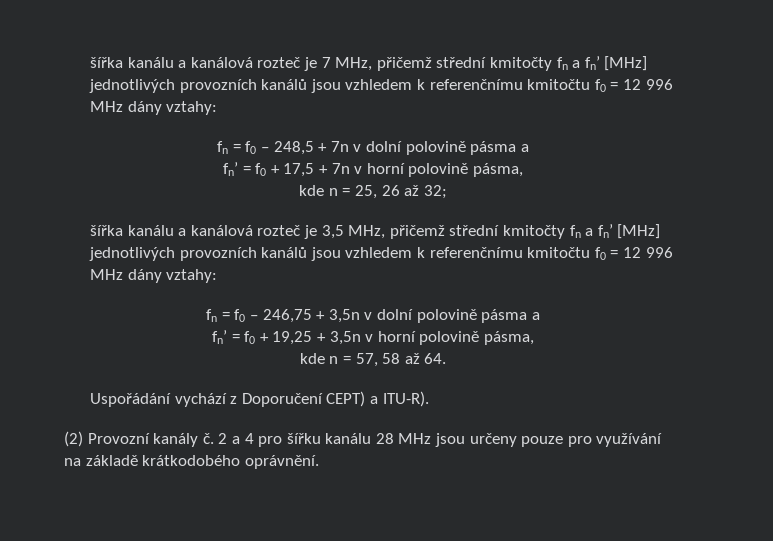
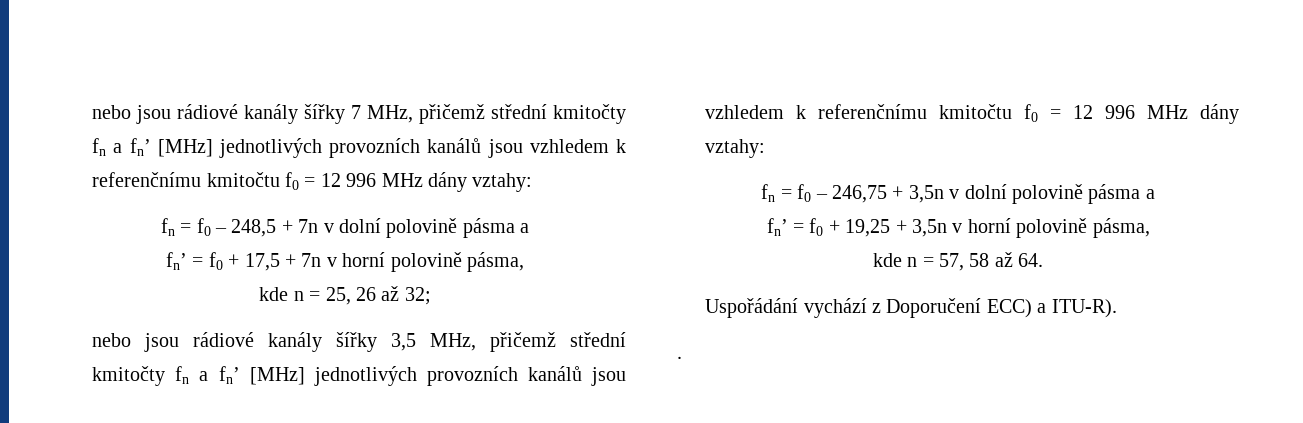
- šířka kanálu a kanálová rozteč je 7 MHz, přičemž střední kmitočty fn a fn’ [MHz] jednotlivých provozních kanálů jsou vzhledem k referenčnímu kmitočtu f0 = 12 996 MHz dány vztahy:
+ nebo jsou rádiové kanály šířky 7 MHz, přičemž střední kmitočty fn a fn’ [MHz] jednotlivých provozních kanálů jsou vzhledem k referenčnímu kmitočtu f0 = 12 996 MHz dány vztahy:
- šířka kanálu a kanálová rozteč je 3,5 MHz, přičemž střední kmitočty fn a fn’ [MHz] jednotlivých provozních kanálů jsou vzhledem k referenčnímu kmitočtu f0 = 12 996 MHz dány vztahy:
+ nebo jsou rádiové kanály šířky 3,5 MHz, přičemž střední kmitočty fn a fn’ [MHz] jednotlivých provozních kanálů jsou vzhledem k referenčnímu kmitočtu f0 = 12 996 MHz dány vztahy:
- Uspořádání vychází z Doporučení CEPT) a ITU-R).
+ Uspořádání vychází z Doporučení ECC) a ITU-R).
- (2) Provozní kanály č. 2 a 4 pro šířku kanálu 28 MHz jsou určeny pouze pro využívání na základě krátkodobého oprávnění.
+ .

